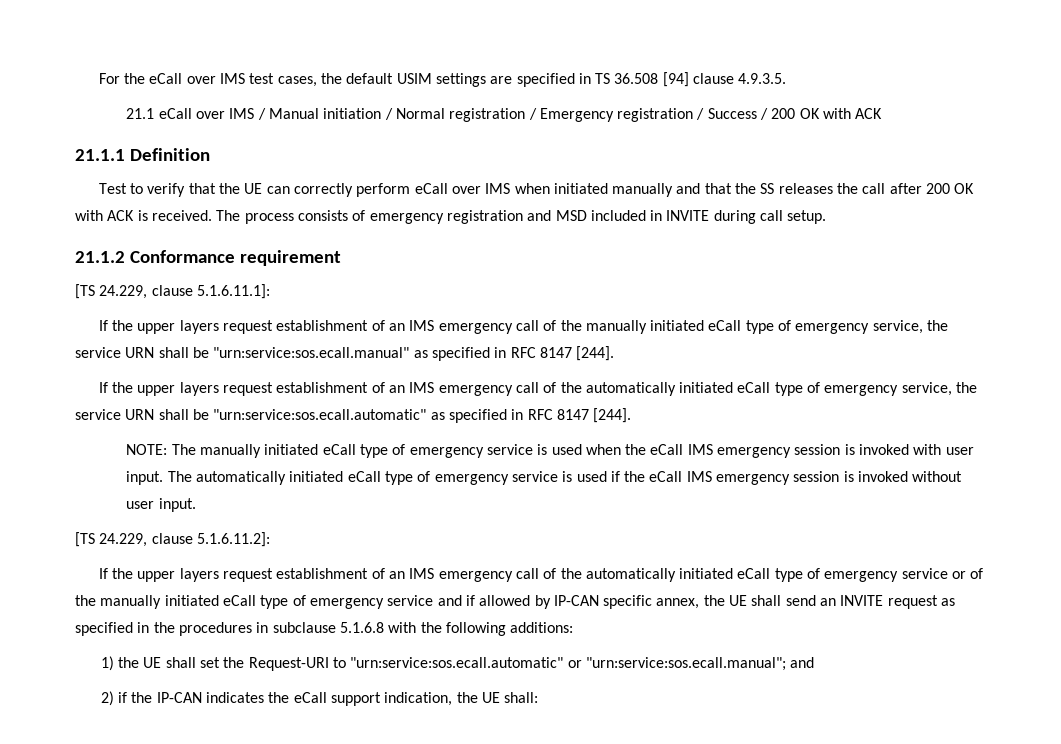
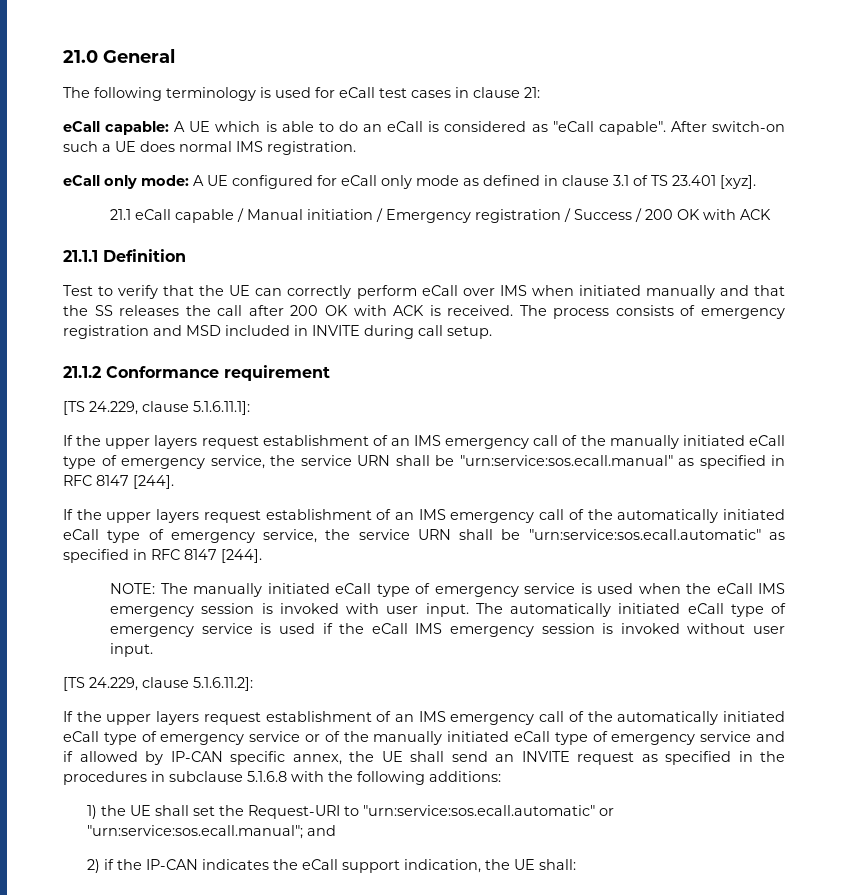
- For the eCall over IMS test cases, the default USIM settings are specified in TS 36.508 [94] clause 4.9.3.5.
+ 21.0 General
+ The following terminology is used for eCall test cases in clause 21:
+ eCall capable: A UE which is able to do an eCall is considered as "eCall capable". After switch-on such a UE does normal IMS registration.
+ eCall only mode: A UE configured for eCall only mode as defined in clause 3.1 of TS 23.401 [xyz].
- 21.1 eCall over IMS / Manual initiation / Normal registration / Emergency registration / Success / 200 OK with ACK
+ 21.1 eCall capable / Manual initiation / Emergency registration / Success / 200 OK with ACK

